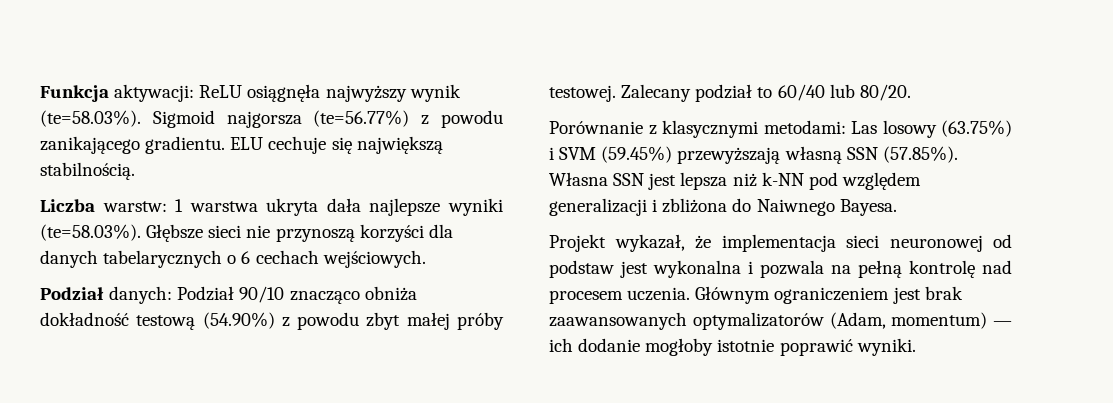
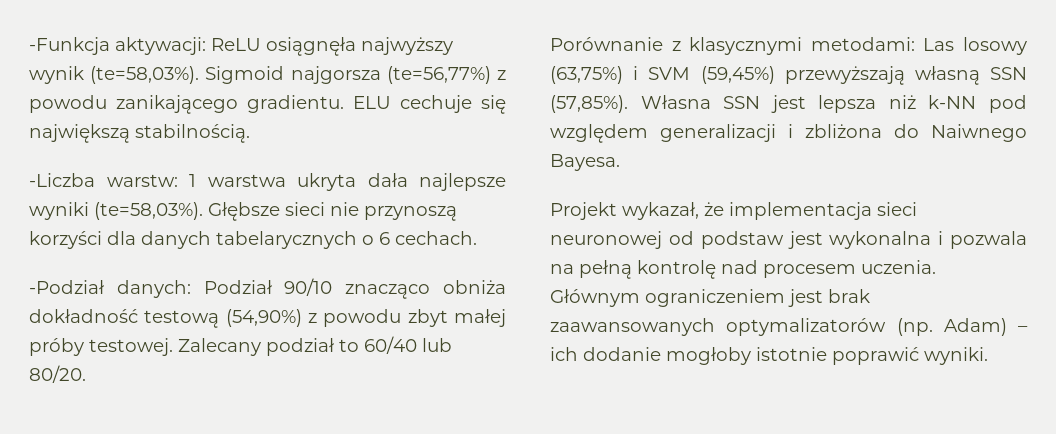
- Funkcja aktywacji: ReLU osiągnęła najwyższy wynik (te=58.03%). Sigmoid najgorsza (te=56.77%) z powodu zanikającego gradientu.
+ -Funkcja aktywacji: ReLU osiągnęła najwyższy wynik (te=58,03%). Sigmoid najgorsza (te=56,77%) z powodu zanikającego gradientu.
- Liczba warstw: 1 warstwa ukryta dała najlepsze wyniki (te=58.03%). Głębsze sieci nie przynoszą korzyści dla danych tabelarycznych o 6 cechach wejściowych.
- Podział danych: Podział 90/10 znacząco obniża dokładność testową (54.90%) z powodu zbyt małej próby testowej.
+ -Liczba warstw: 1 warstwa ukryta dała najlepsze wyniki (te=58,03%). Głębsze sieci nie przynoszą korzyści dla danych tabelarycznych o 6 cechach.
+ -Podział danych: Podział 90/10 znacząco obniża dokładność testową (54,90%) z powodu zbyt małej próby testowej.
- Porównanie z klasycznymi metodami: Las losowy (63.75%) i SVM (59.45%) przewyższają własną SSN (57.85%). Własna SSN jest lepsza niż k-NN pod względem generalizacji i zbliżona do Naiwnego Bayesa.
+ Porównanie z klasycznymi metodami: Las losowy (63,75%) i SVM (59,45%) przewyższają własną SSN (57,85%). Własna SSN jest lepsza niż k-NN pod względem generalizacji i zbliżona do Naiwnego Bayesa.
- Głównym ograniczeniem jest brak zaawansowanych optymalizatorów (Adam, momentum) — ich dodanie mogłoby istotnie poprawić wyniki.
+ Głównym ograniczeniem jest brak zaawansowanych optymalizatorów (np. Adam) – ich dodanie mogłoby istotnie poprawić wyniki.

